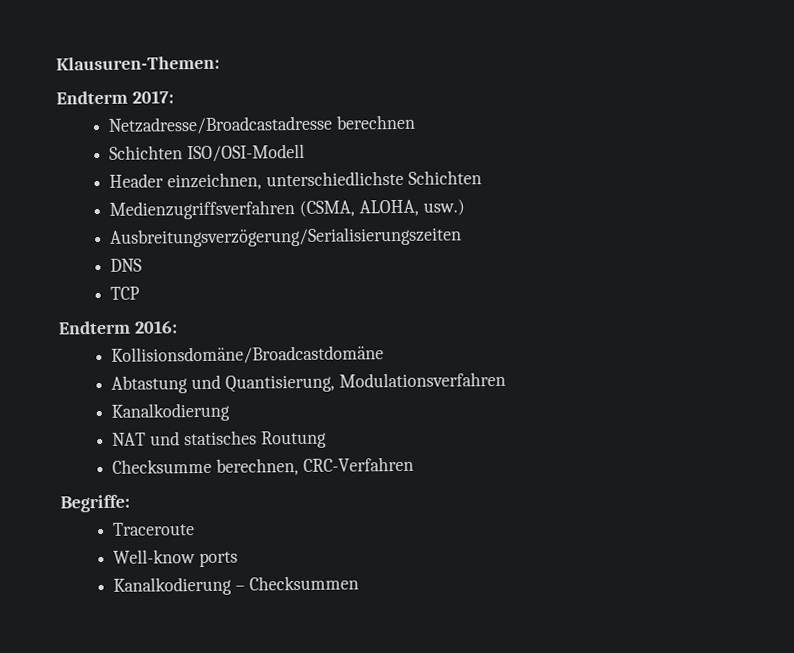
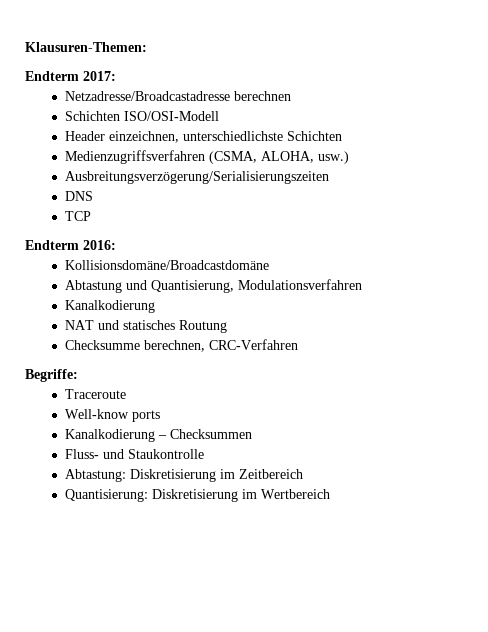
+ Fluss- und Staukontrolle
+ Abtastung: Diskretisierung im Zeitbereich
+ Quantisierung: Diskretisierung im Wertbereich

